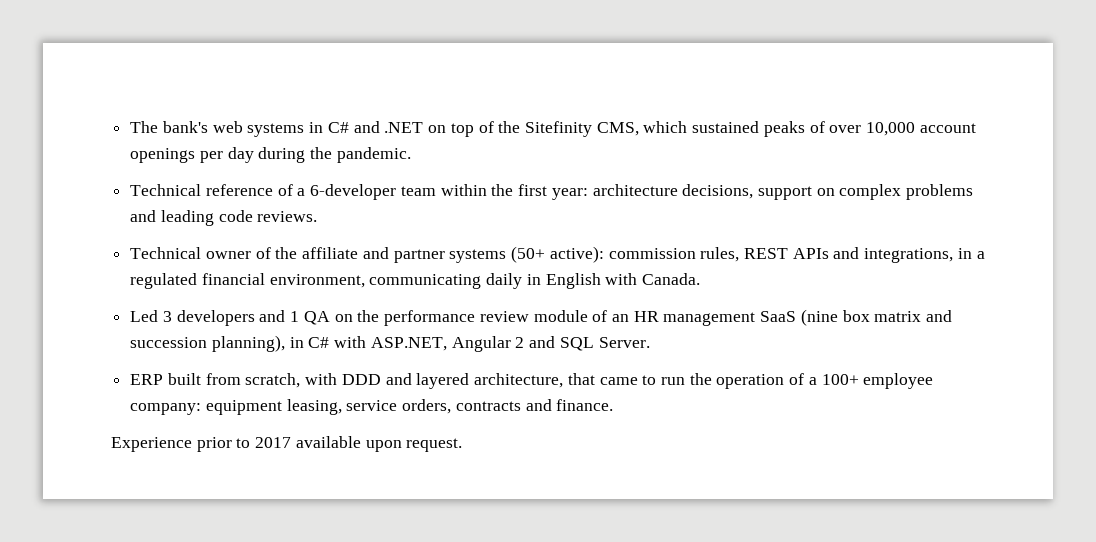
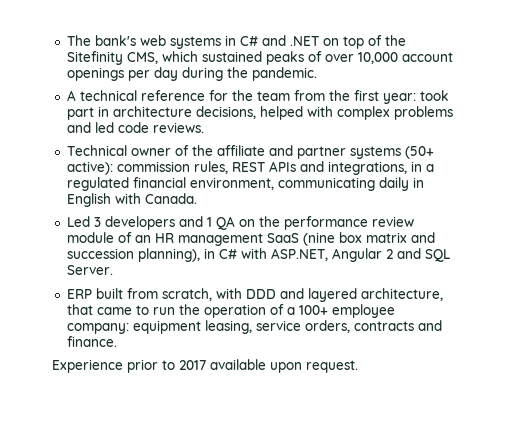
- Technical reference of a 6-developer team within the first year: architecture decisions, support on complex problems and leading code reviews.
+ A technical reference for the team from the first year: took part in architecture decisions, helped with complex problems and led code reviews.

